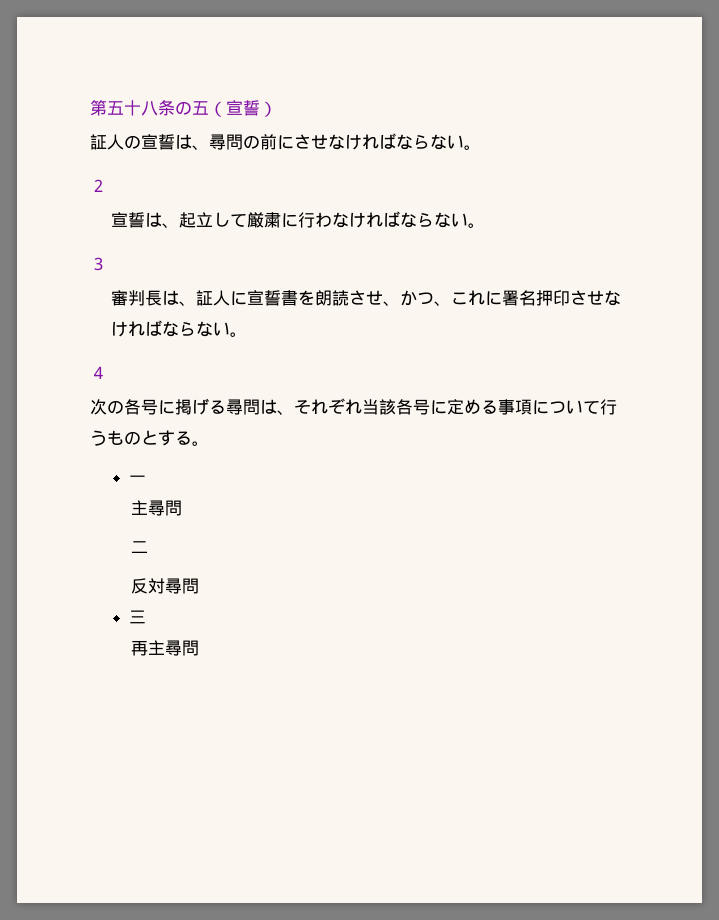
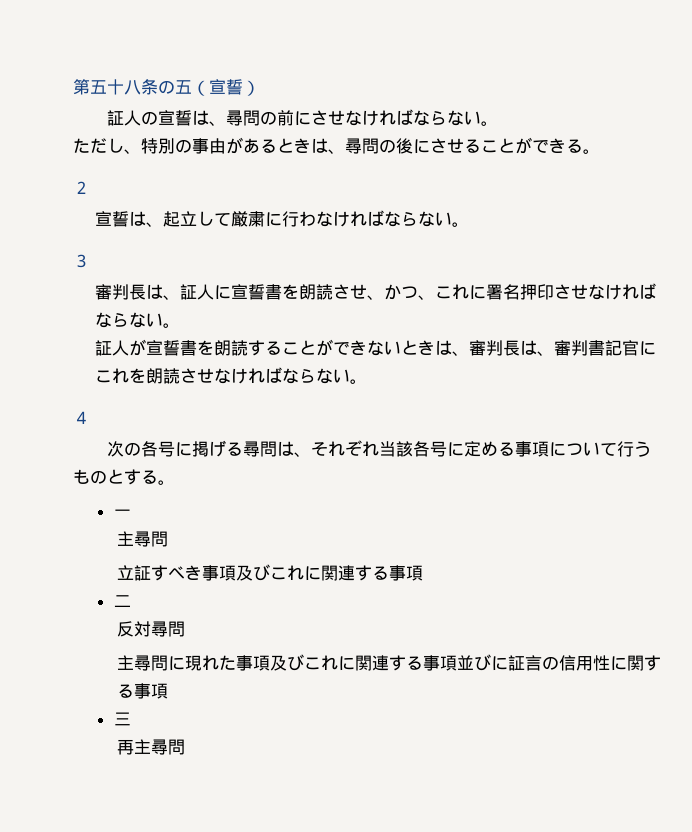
+ ただし、特別の事由があるときは、尋問の後にさせることができる。
+ 証人が宣誓書を朗読することができないときは、審判長は、審判書記官にこれを朗読させなければならない。
+ 立証すべき事項及びこれに関連する事項
  二
  反対尋問
+ 主尋問に現れた事項及びこれに関連する事項並びに証言の信用性に関する事項

